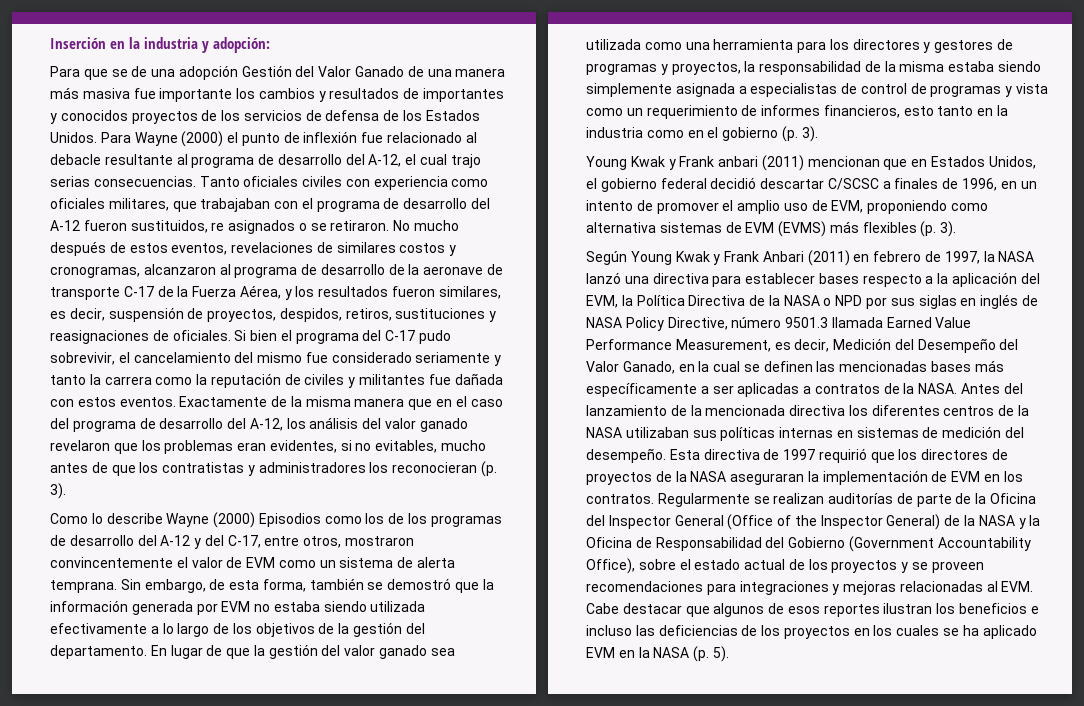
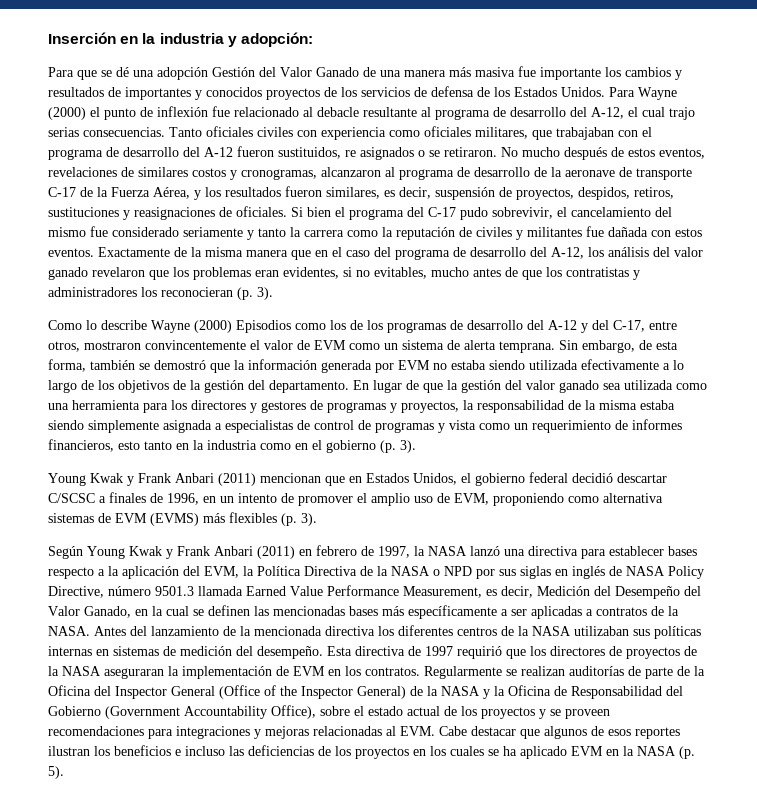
- Para que se de una adopción Gestión del Valor Ganado de una manera más masiva fue importante los cambios y resultados de importantes y conocidos proyectos de los servicios de defensa de los Estados Unidos.
+ Para que se dé una adopción Gestión del Valor Ganado de una manera más masiva fue importante los cambios y resultados de importantes y conocidos proyectos de los servicios de defensa de los Estados Unidos.
- Young Kwak y Frank anbari (2011) mencionan que en Estados Unidos, el gobierno federal decidió descartar C/SCSC a finales de 1996, en un intento de promover el amplio uso de EVM, proponiendo como alternativa sistemas de EVM (EVMS) más flexibles (p. 3).
+ Young Kwak y Frank Anbari (2011) mencionan que en Estados Unidos, el gobierno federal decidió descartar C/SCSC a finales de 1996, en un intento de promover el amplio uso de EVM, proponiendo como alternativa sistemas de EVM (EVMS) más flexibles (p. 3).

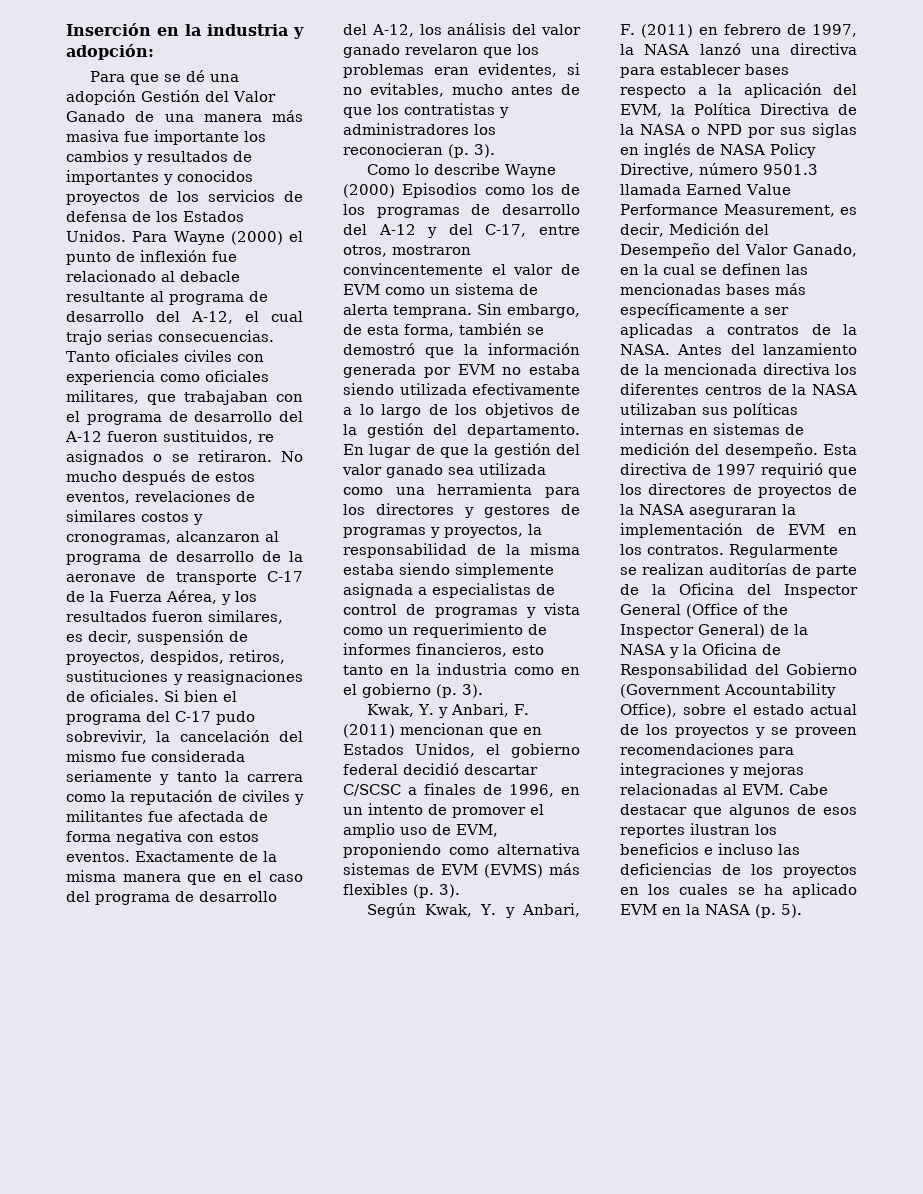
- Si bien el programa del C-17 pudo sobrevivir, el cancelamiento del mismo fue considerado seriamente y tanto la carrera como la reputación de civiles y militantes fue dañada con estos eventos.
+ Si bien el programa del C-17 pudo sobrevivir, la cancelación del mismo fue considerada seriamente y tanto la carrera como la reputación de civiles y militantes fue afectada de forma negativa con estos eventos.
- Young Kwak y Frank Anbari (2011) mencionan que en Estados Unidos, el gobierno federal decidió descartar C/SCSC a finales de 1996, en un intento de promover el amplio uso de EVM, proponiendo como alternativa sistemas de EVM (EVMS) más flexibles (p. 3).
+ Kwak, Y. y Anbari, F. (2011) mencionan que en Estados Unidos, el gobierno federal decidió descartar C/SCSC a finales de 1996, en un intento de promover el amplio uso de EVM, proponiendo como alternativa sistemas de EVM (EVMS) más flexibles (p. 3).
- Según Young Kwak y Frank Anbari (2011) en febrero de 1997, la NASA lanzó una directiva para establecer bases respecto a la aplicación del EVM, la Política Directiva de la NASA o NPD por sus siglas en inglés de NASA Policy Directive, número 9501.3 llamada Earned Value Performance Measurement, es decir, Medición del Desempeño del Valor Ganado, en la cual se definen las mencionadas bases más específicamente a ser aplicadas a contratos de la NASA.
+ Según Kwak, Y. y Anbari, F. (2011) en febrero de 1997, la NASA lanzó una directiva para establecer bases respecto a la aplicación del EVM, la Política Directiva de la NASA o NPD por sus siglas en inglés de NASA Policy Directive, número 9501.3 llamada Earned Value Performance Measurement, es decir, Medición del Desempeño del Valor Ganado, en la cual se definen las mencionadas bases más específicamente a ser aplicadas a contratos de la NASA.

